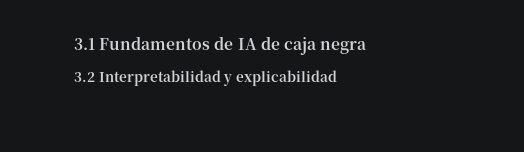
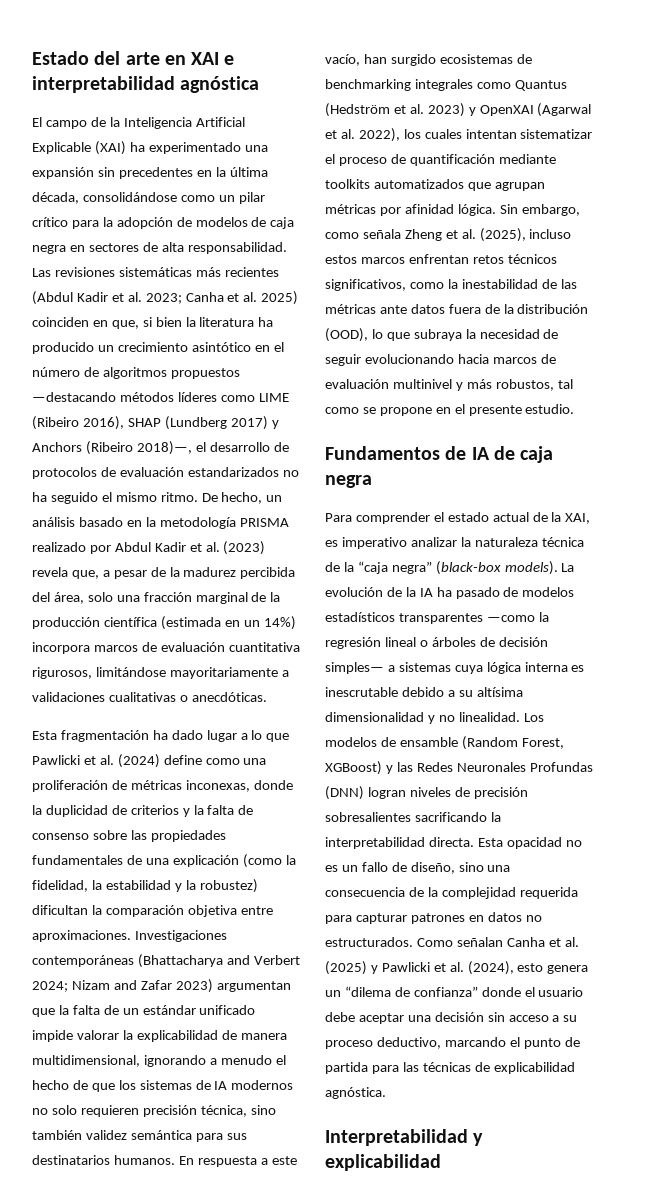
- 3.1 Fundamentos de IA de caja negra
+ Estado del arte en XAI e interpretabilidad agnóstica
+ El campo de la Inteligencia Artificial Explicable (XAI) ha experimentado una expansión sin precedentes en la última década, consolidándose como un pilar crítico para la adopción de modelos de caja negra en sectores de alta responsabilidad. Las revisiones sistemáticas más recientes (Abdul Kadir et al. 2023; Canha et al. 2025) coinciden en que, si bien la literatura ha producido un crecimiento asintótico en el número de algoritmos propuestos —destacando métodos líderes como LIME (Ribeiro 2016), SHAP (Lundberg 2017) y Anchors (Ribeiro 2018)—, el desarrollo de protocolos de evaluación estandarizados no ha seguido el mismo ritmo. De hecho, un análisis basado en la metodología PRISMA realizado por Abdul Kadir et al. (2023) revela que, a pesar de la madurez percibida del área, solo una fracción marginal de la producción científica (estimada en un 14%) incorpora marcos de evaluación cuantitativa rigurosos, limitándose mayoritariamente a validaciones cualitativas o anecdóticas.
+ Esta fragmentación ha dado lugar a lo que Pawlicki et al. (2024) define como una proliferación de métricas inconexas, donde la duplicidad de criterios y la falta de consenso sobre las propiedades fundamentales de una explicación (como la fidelidad, la estabilidad y la robustez) dificultan la comparación objetiva entre aproximaciones. Investigaciones contemporáneas (Bhattacharya and Verbert 2024; Nizam and Zafar 2023) argumentan que la falta de un estándar unificado impide valorar la explicabilidad de manera multidimensional, ignorando a menudo el hecho de que los sistemas de IA modernos no solo requieren precisión técnica, sino también validez semántica para sus destinatarios humanos. En respuesta a este vacío, han surgido ecosistemas de benchmarking integrales como Quantus (Hedström et al. 2023) y OpenXAI (Agarwal et al. 2022), los cuales intentan sistematizar el proceso de quantificación mediante toolkits automatizados que agrupan métricas por afinidad lógica. Sin embargo, como señala Zheng et al. (2025), incluso estos marcos enfrentan retos técnicos significativos, como la inestabilidad de las métricas ante datos fuera de la distribución (OOD), lo que subraya la necesidad de seguir evolucionando hacia marcos de evaluación multinivel y más robustos, tal como se propone en el presente estudio.
+ Fundamentos de IA de caja negra
- 3.2 Interpretabilidad y explicabilidad
+ Para comprender el estado actual de la XAI, es imperativo analizar la naturaleza técnica de la “caja negra” (black-box models). La evolución de la IA ha pasado de modelos estadísticos transparentes —como la regresión lineal o árboles de decisión simples— a sistemas cuya lógica interna es inescrutable debido a su altísima dimensionalidad y no linealidad. Los modelos de ensamble (Random Forest, XGBoost) y las Redes Neuronales Profundas (DNN) logran niveles de precisión sobresalientes sacrificando la interpretabilidad directa. Esta opacidad no es un fallo de diseño, sino una consecuencia de la complejidad requerida para capturar patrones en datos no estructurados. Como señalan Canha et al. (2025) y Pawlicki et al. (2024), esto genera un “dilema de confianza” donde el usuario debe aceptar una decisión sin acceso a su proceso deductivo, marcando el punto de partida para las técnicas de explicabilidad agnóstica.
+ Interpretabilidad y explicabilidad

